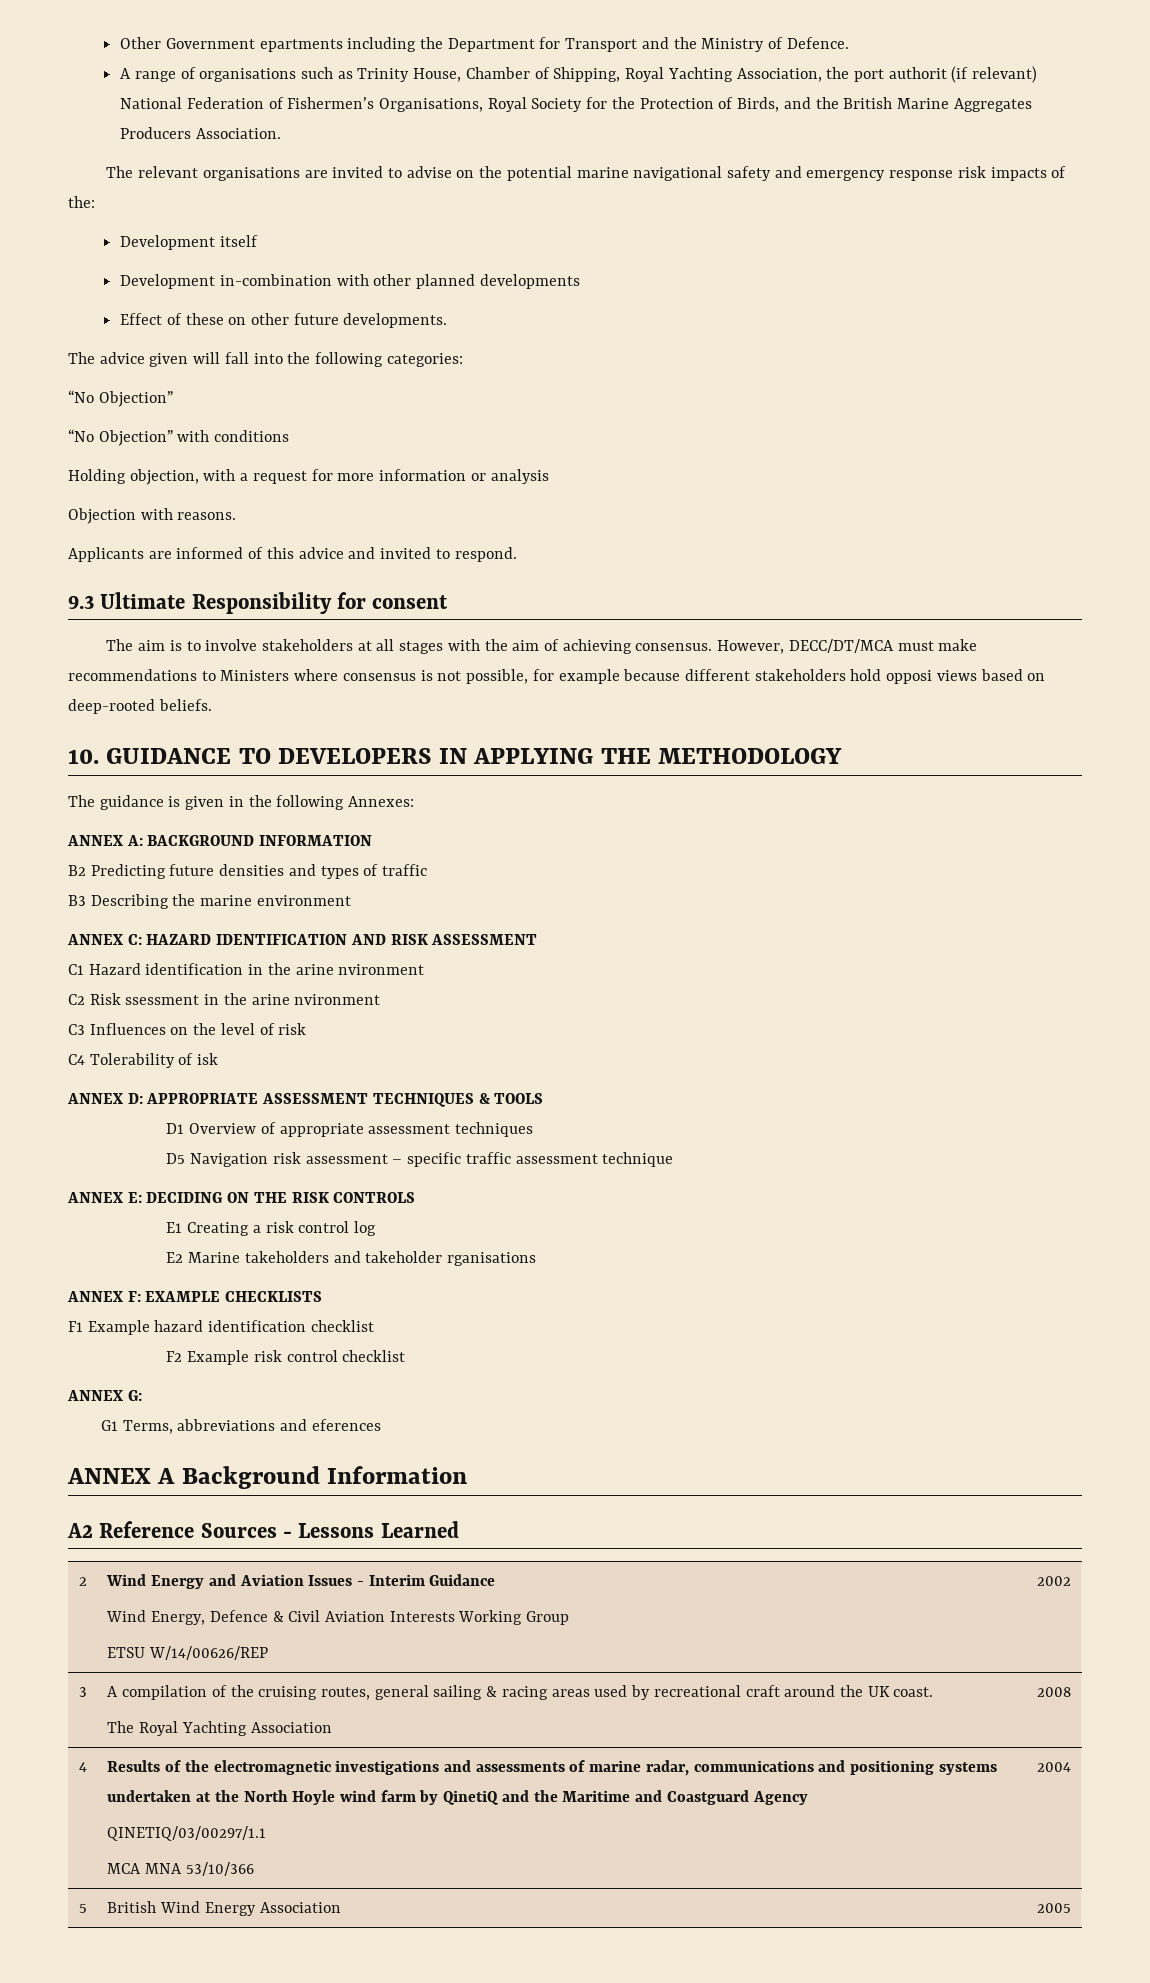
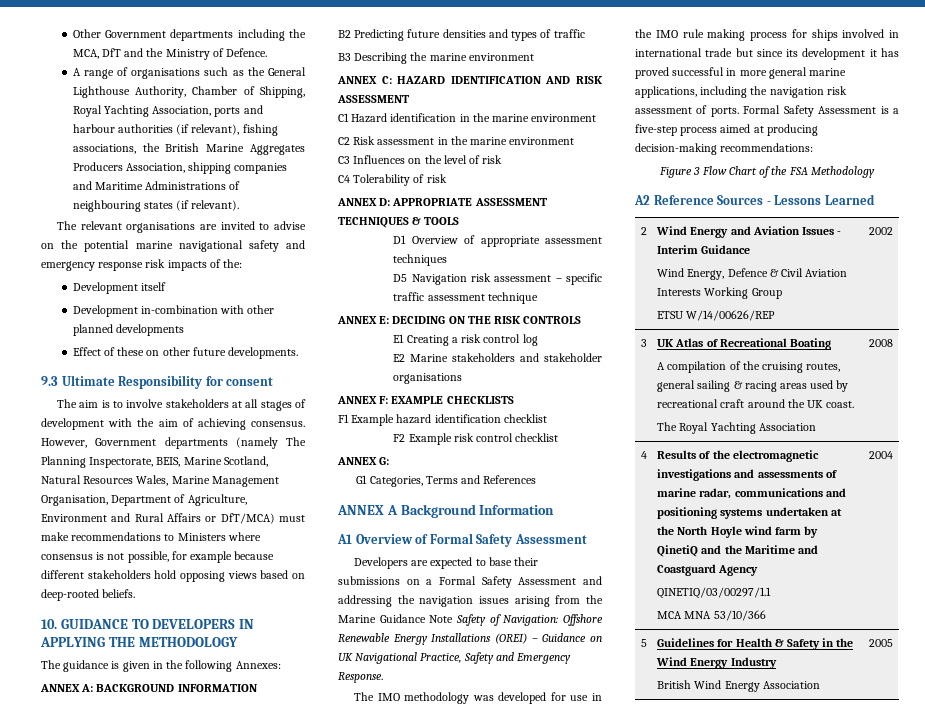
- Other Government epartments including the Department for Transport and the Ministry of Defence.
+ Other Government departments including the MCA, DfT and the Ministry of Defence.
- A range of organisations such as Trinity House, Chamber of Shipping, Royal Yachting Association, the port authorit (if relevant) National Federation of Fishermen’s Organisations, Royal Society for the Protection of Birds, and the British Marine Aggregates Producers Association.
+ A range of organisations such as the General Lighthouse Authority, Chamber of Shipping, Royal Yachting Association, ports and harbour authorities (if relevant), fishing associations, the British Marine Aggregates Producers Association, shipping companies and Maritime Administrations of neighbouring states (if relevant).
- The advice given will fall into the following categories:
- “No Objection”
- “No Objection” with conditions
- Holding objection, with a request for more information or analysis
- Objection with reasons.
- Applicants are informed of this advice and invited to respond.
- The aim is to involve stakeholders at all stages with the aim of achieving consensus.
+ The aim is to involve stakeholders at all stages of development with the aim of achieving consensus.
- However, DECC/DT/MCA must make recommendations to Ministers where consensus is not possible, for example because different stakeholders hold opposi views based on deep-rooted beliefs.
+ However, Government departments (namely The Planning Inspectorate, BEIS, Marine Scotland, Natural Resources Wales, Marine Management Organisation, Department of Agriculture, Environment and Rural Affairs or DfT/MCA) must make recommendations to Ministers where consensus is not possible, for example because different stakeholders hold opposing views based on deep-rooted beliefs.
- C1 Hazard identification in the arine nvironment
+ C1 Hazard identification in the marine environment
- C2 Risk ssessment in the arine nvironment
+ C2 Risk assessment in the marine environment
- C4 Tolerability of isk
+ C4 Tolerability of risk
- E2 Marine takeholders and takeholder rganisations
+ E2 Marine stakeholders and stakeholder organisations
- G1 Terms, abbreviations and eferences
+ G1 Categories, Terms and References
+ A1 Overview of Formal Safety Assessment
+ Developers are expected to base their submissions on a Formal Safety Assessment and addressing the navigation issues arising from the Marine Guidance Note Safety of Navigation: Offshore Renewable Energy Installations (OREI) – Guidance on UK Navigational Practice, Safety and Emergency Response.
+ The IMO methodology was developed for use in the IMO rule making process for ships involved in international trade but since its development it has proved successful in more general marine applications, including the navigation risk assessment of ports. Formal Safety Assessment is a five-step process aimed at producing decision-making recommendations:
+ Figure 3 Flow Chart of the FSA Methodology
- 3 | A compilation of the cruising routes, general sailing & racing areas used by recreational craft around the UK coast.
+ 3 | UK Atlas of Recreational Boating
+ A compilation of the cruising routes, general sailing & racing areas used by recreational craft around the UK coast.
- 5 | British Wind Energy Association | 2005
+ 5 | Guidelines for Health & Safety in the Wind Energy Industry
+ British Wind Energy Association | 2005

